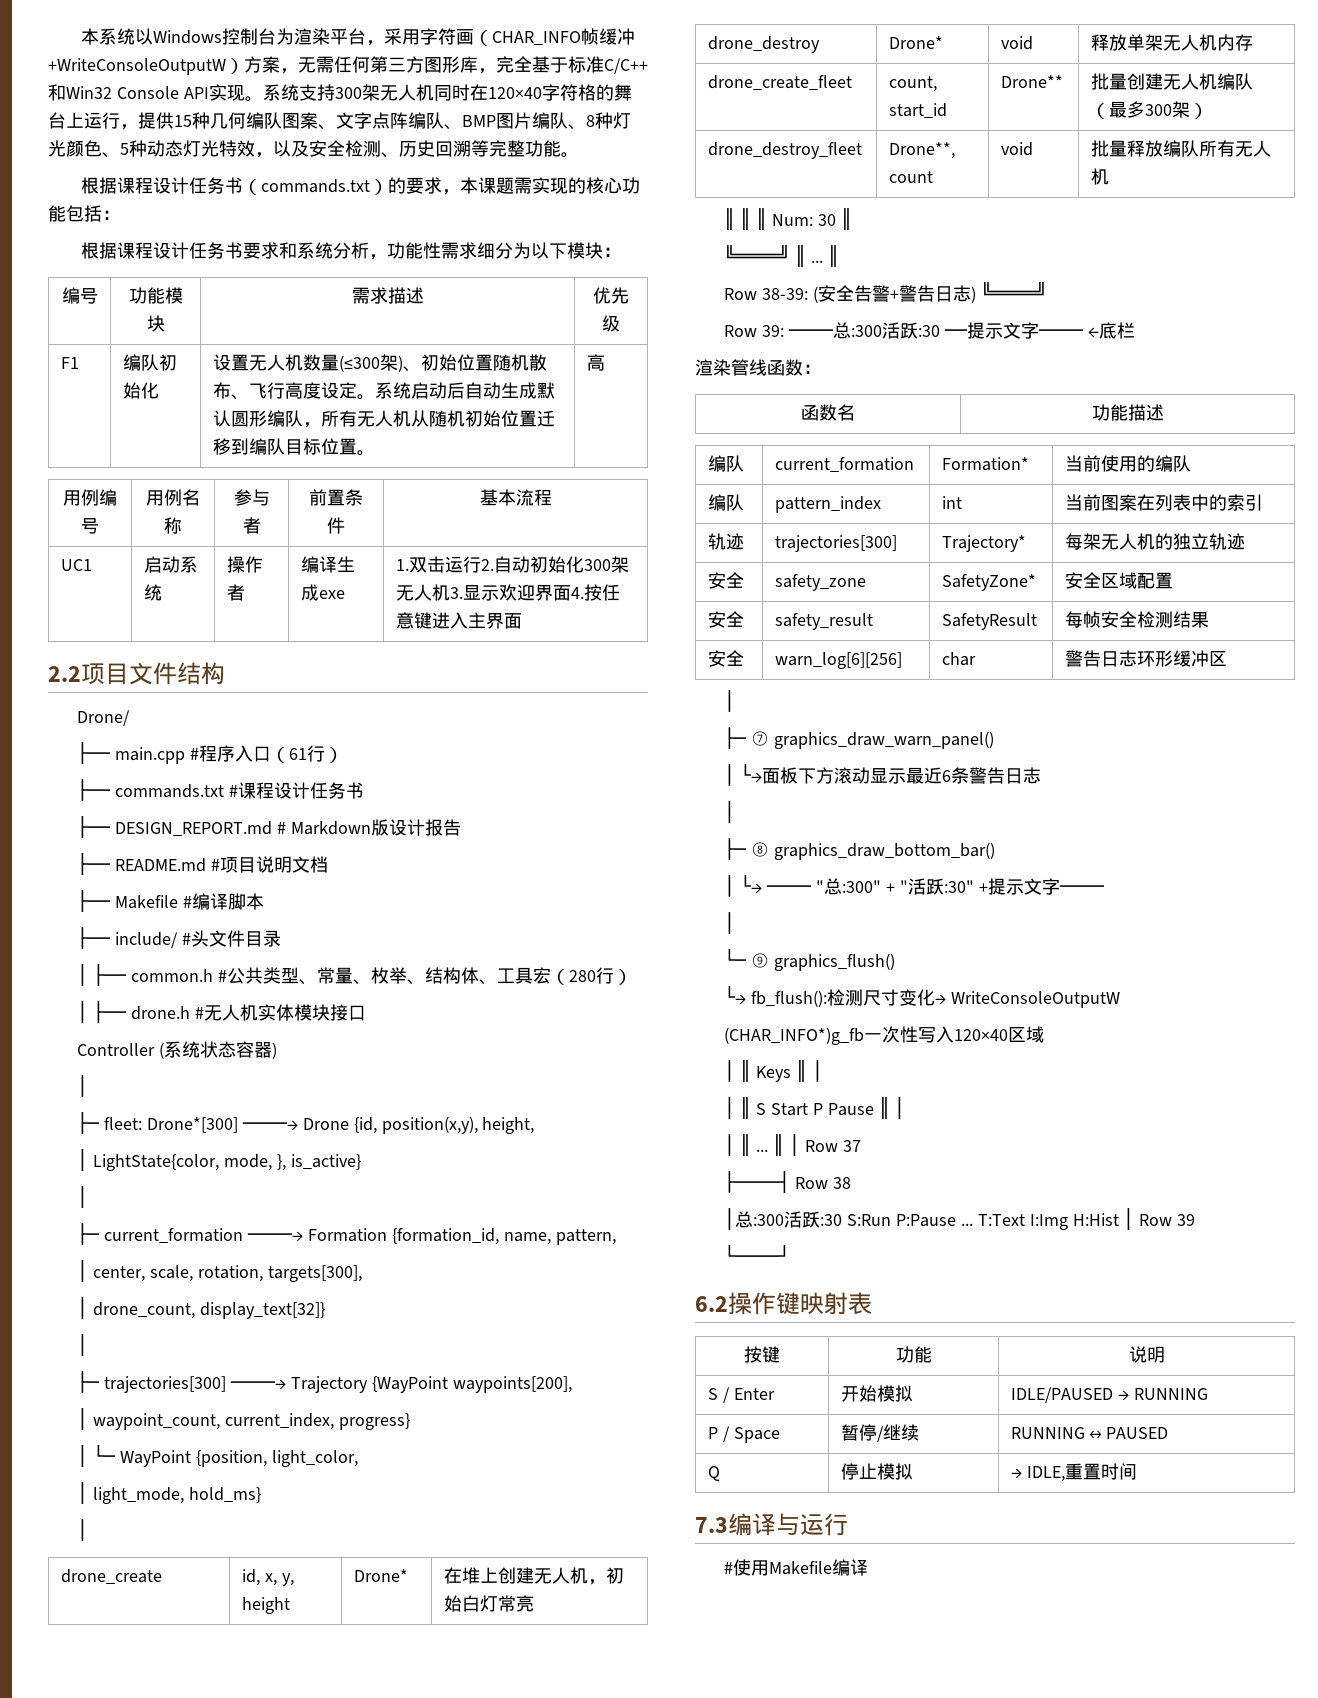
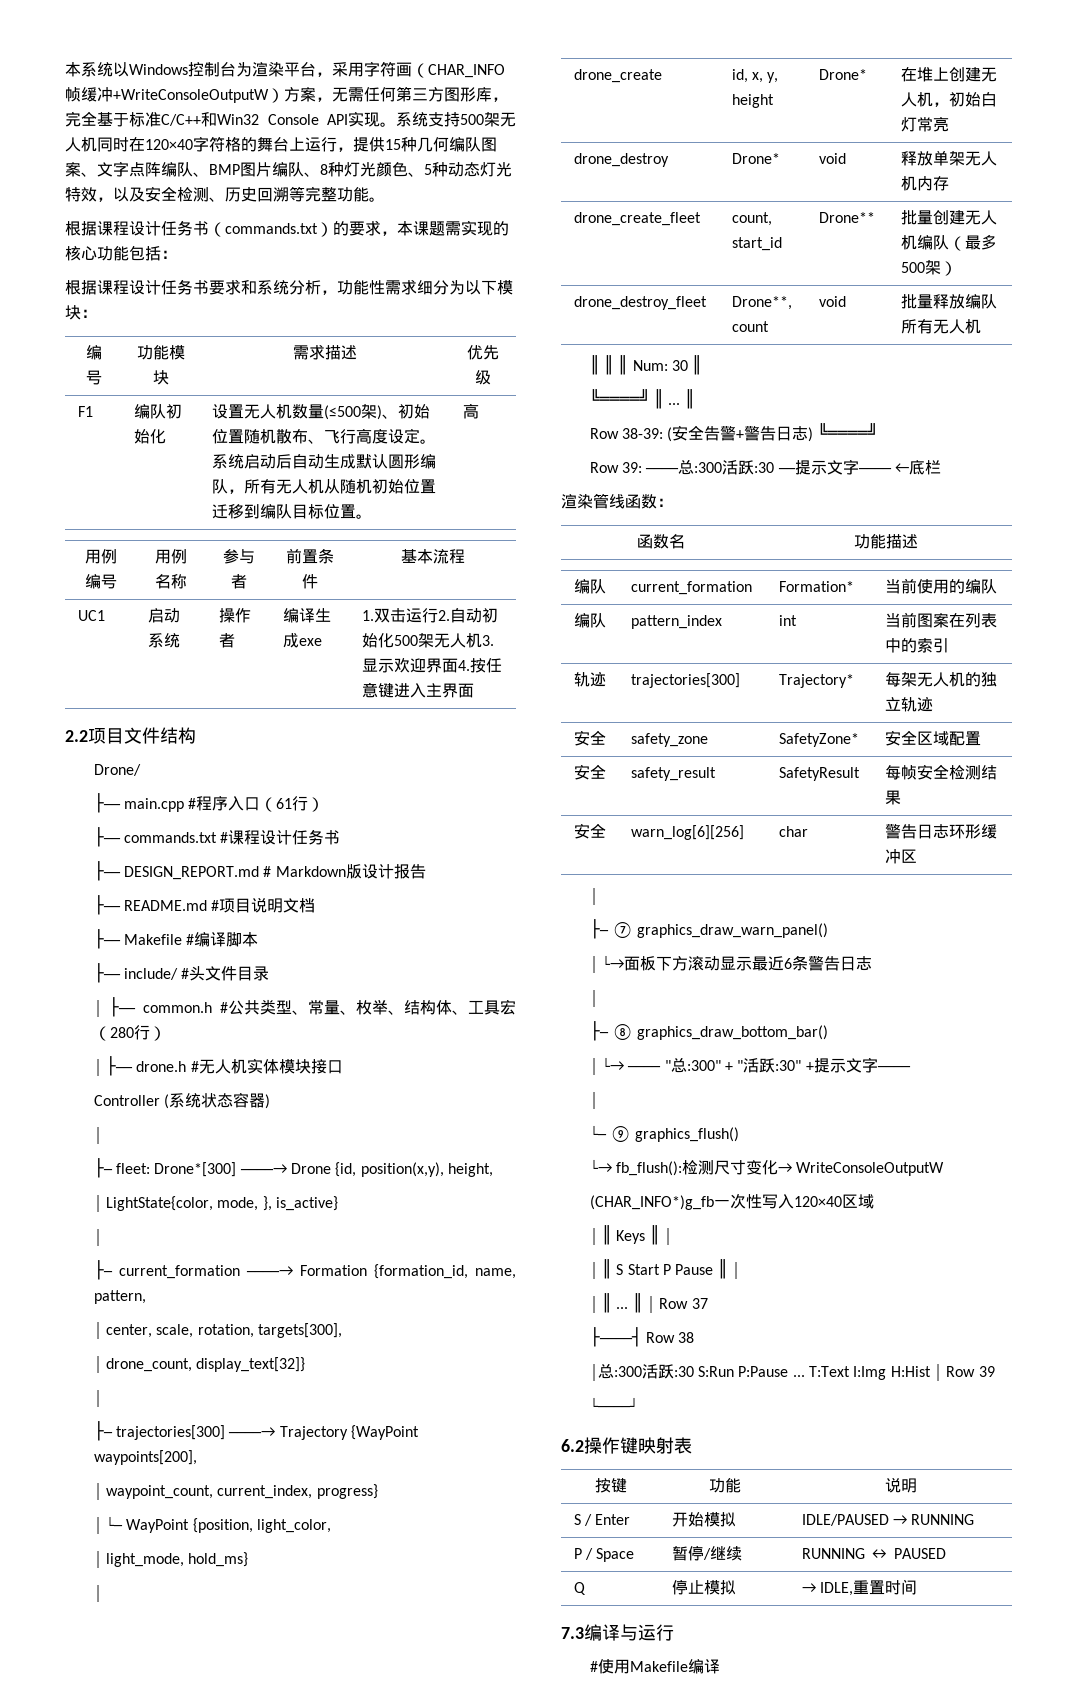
- 系统支持300架无人机同时在120×40字符格的舞台上运行，提供15种几何编队图案、文字点阵编队、BMP图片编队、8种灯光颜色、5种动态灯光特效，以及安全检测、历史回溯等完整功能。
+ 系统支持500架无人机同时在120×40字符格的舞台上运行，提供15种几何编队图案、文字点阵编队、BMP图片编队、8种灯光颜色、5种动态灯光特效，以及安全检测、历史回溯等完整功能。
- F1 | 编队初始化 | 设置无人机数量(≤300架)、初始位置随机散布、飞行高度设定。系统启动后自动生成默认圆形编队，所有无人机从随机初始位置迁移到编队目标位置。 | 高
+ F1 | 编队初始化 | 设置无人机数量(≤500架)、初始位置随机散布、飞行高度设定。系统启动后自动生成默认圆形编队，所有无人机从随机初始位置迁移到编队目标位置。 | 高
- UC1 | 启动系统 | 操作者 | 编译生成exe | 1.双击运行2.自动初始化300架无人机3.显示欢迎界面4.按任意键进入主界面
+ UC1 | 启动系统 | 操作者 | 编译生成exe | 1.双击运行2.自动初始化500架无人机3.显示欢迎界面4.按任意键进入主界面
- drone_create_fleet | count, start_id | Drone** | 批量创建无人机编队（最多300架）
+ drone_create_fleet | count, start_id | Drone** | 批量创建无人机编队（最多500架）

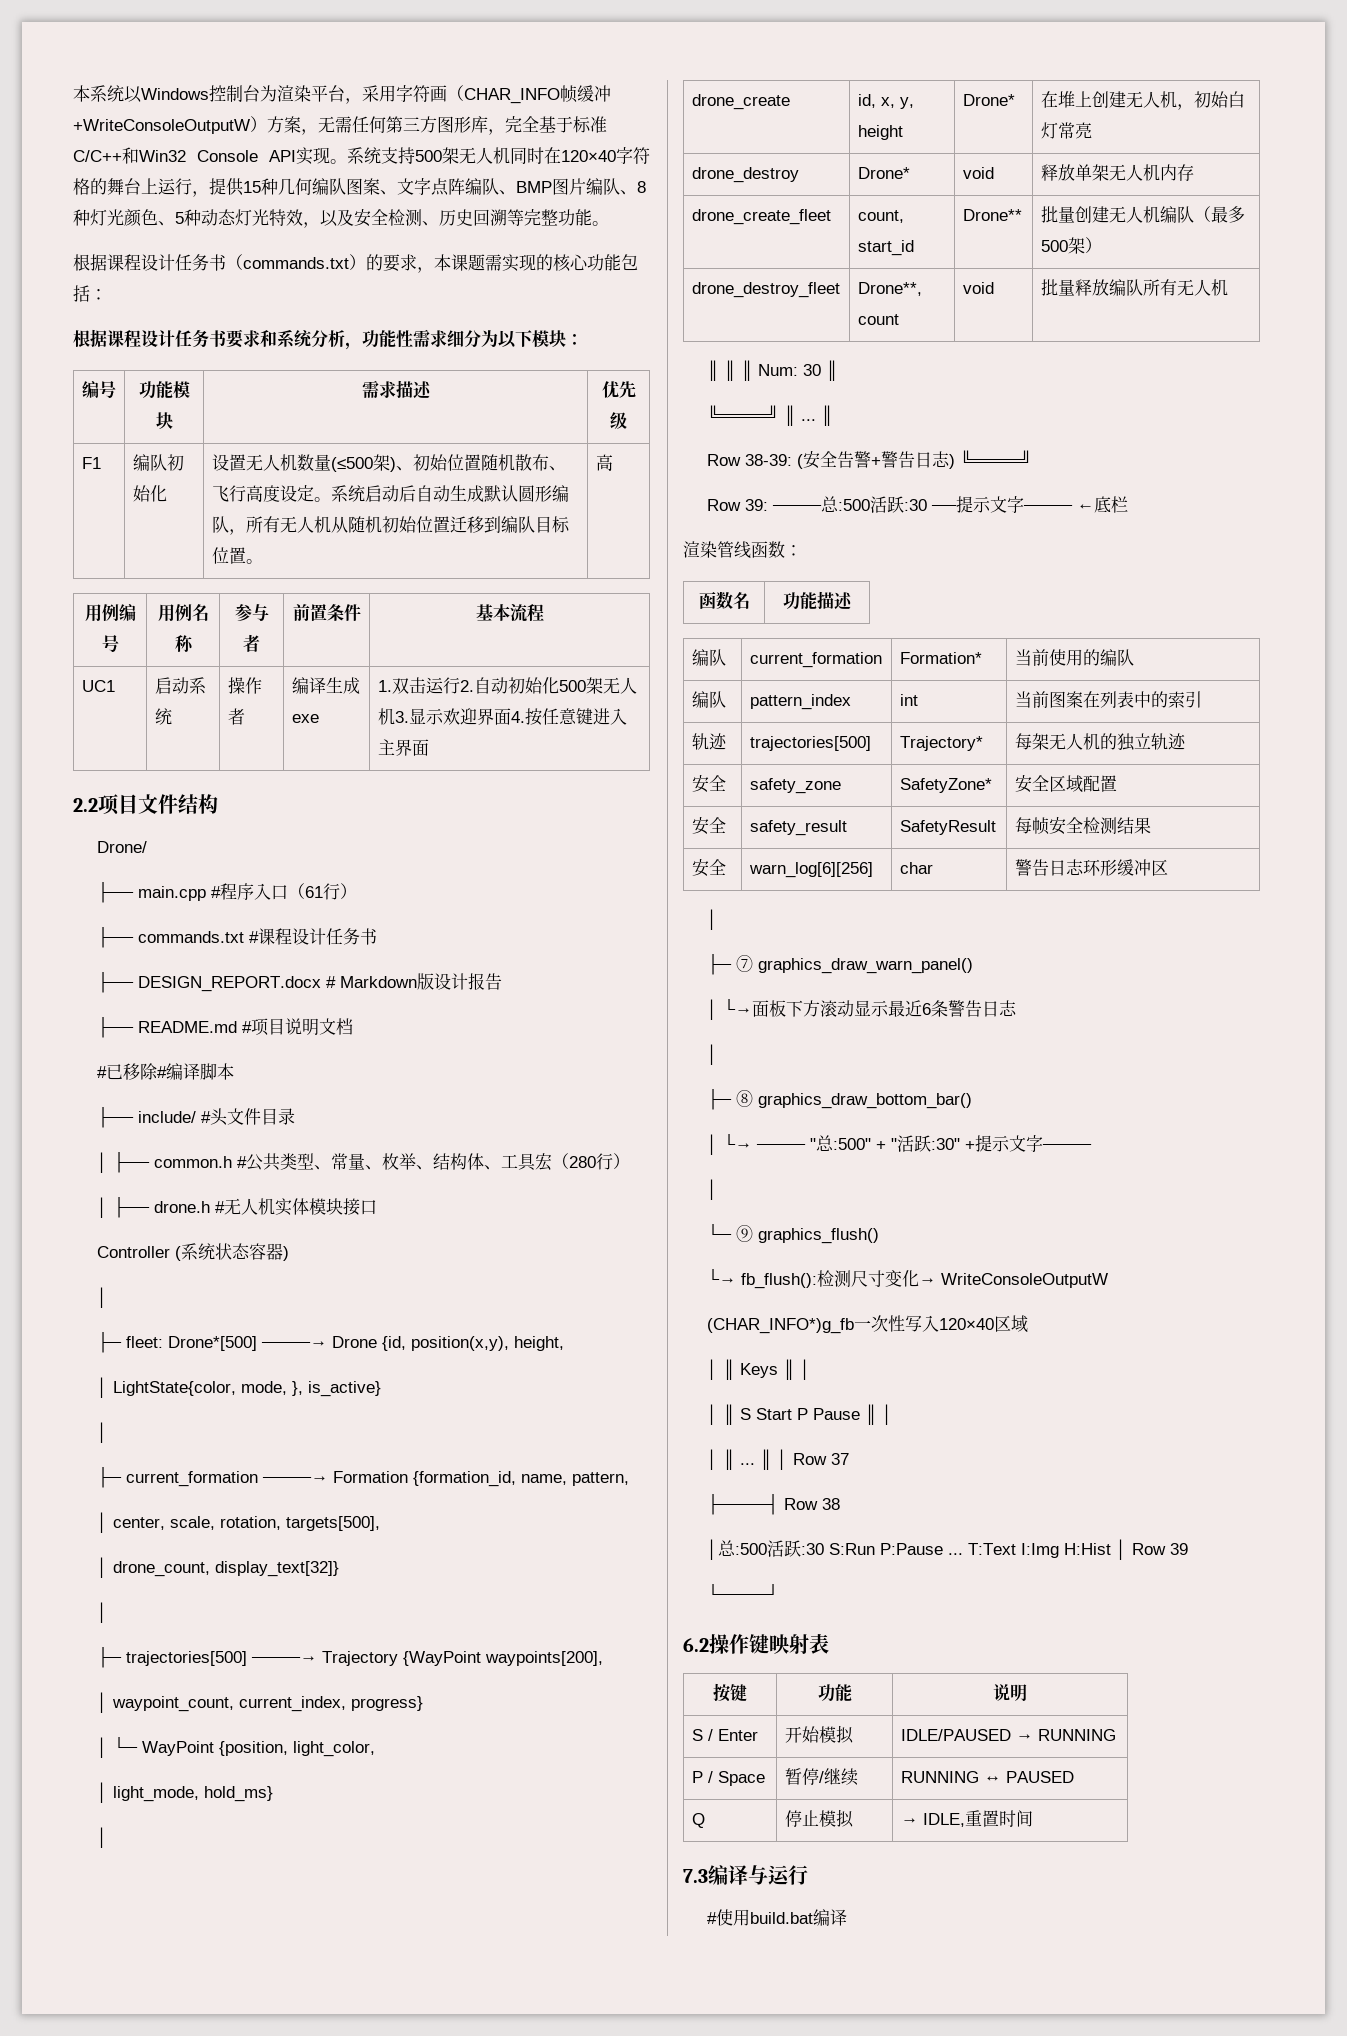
- ├── DESIGN_REPORT.md # Markdown版设计报告
+ ├── DESIGN_REPORT.docx # Markdown版设计报告
- ├── Makefile #编译脚本
+ #已移除#编译脚本
- ├─ fleet: Drone*[300] ────→ Drone {id, position(x,y), height,
+ ├─ fleet: Drone*[500] ────→ Drone {id, position(x,y), height,
- │ center, scale, rotation, targets[300],
+ │ center, scale, rotation, targets[500],
- ├─ trajectories[300] ────→ Trajectory {WayPoint waypoints[200],
+ ├─ trajectories[500] ────→ Trajectory {WayPoint waypoints[200],
- Row 39: ────总:300活跃:30 ──提示文字──── ←底栏
+ Row 39: ────总:500活跃:30 ──提示文字──── ←底栏
- 轨迹 | trajectories[300] | Trajectory* | 每架无人机的独立轨迹
+ 轨迹 | trajectories[500] | Trajectory* | 每架无人机的独立轨迹
- │ └→ ──── "总:300" + "活跃:30" +提示文字────
+ │ └→ ──── "总:500" + "活跃:30" +提示文字────
- │总:300活跃:30 S:Run P:Pause ...
+ │总:500活跃:30 S:Run P:Pause ...
- #使用Makefile编译
+ #使用build.bat编译

